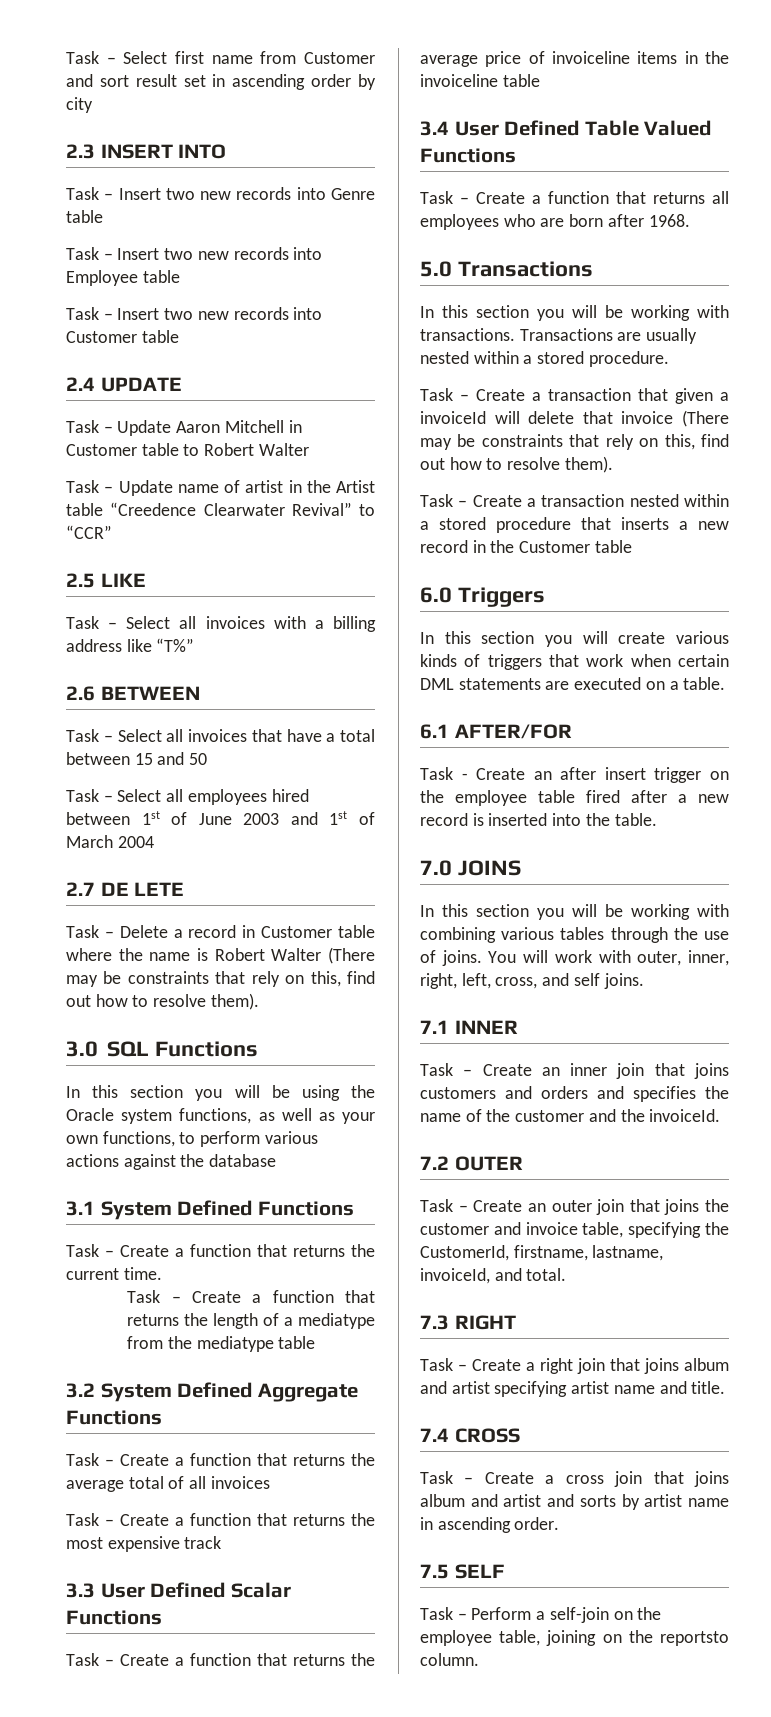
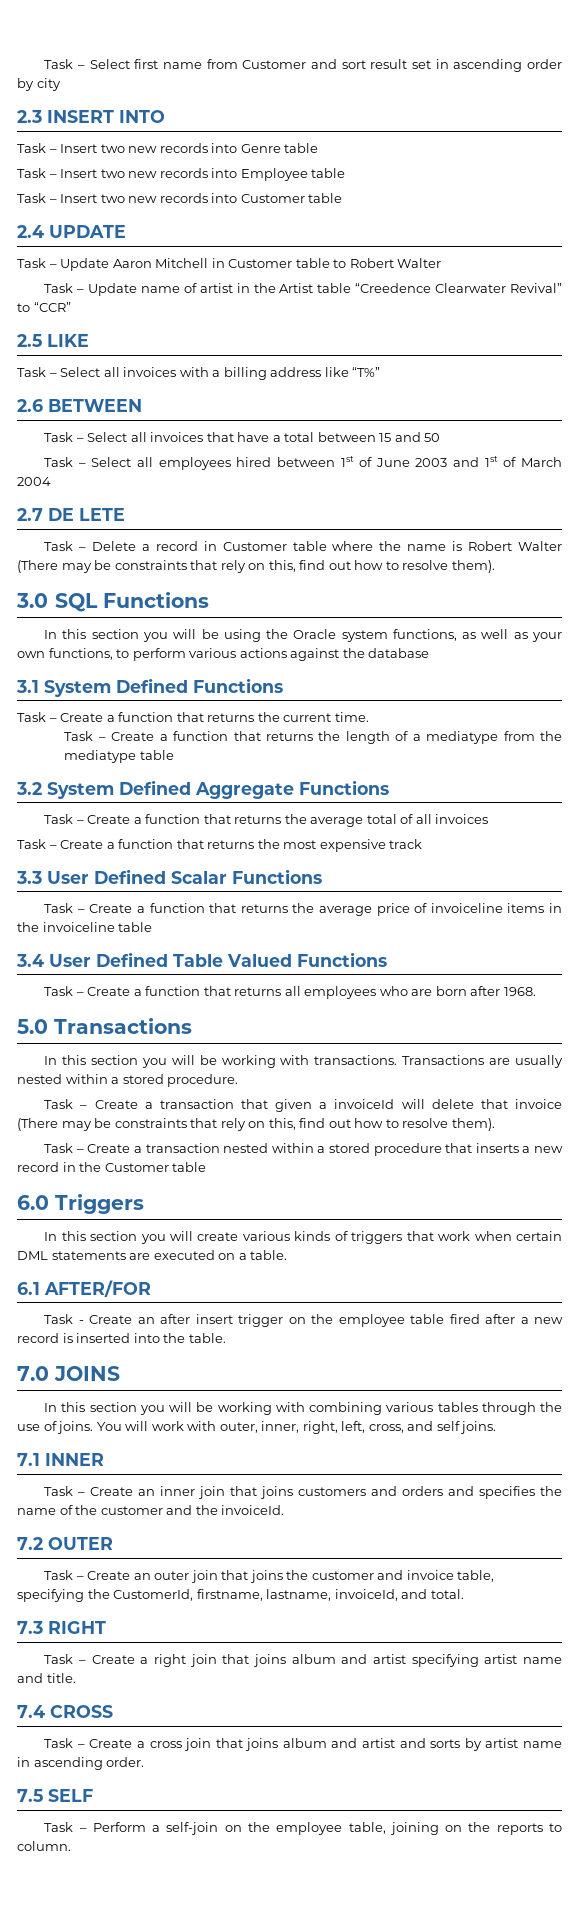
- Task – Perform a self-join on the employee table, joining on the reportsto column.
+ Task – Perform a self-join on the employee table, joining on the reports to column.

